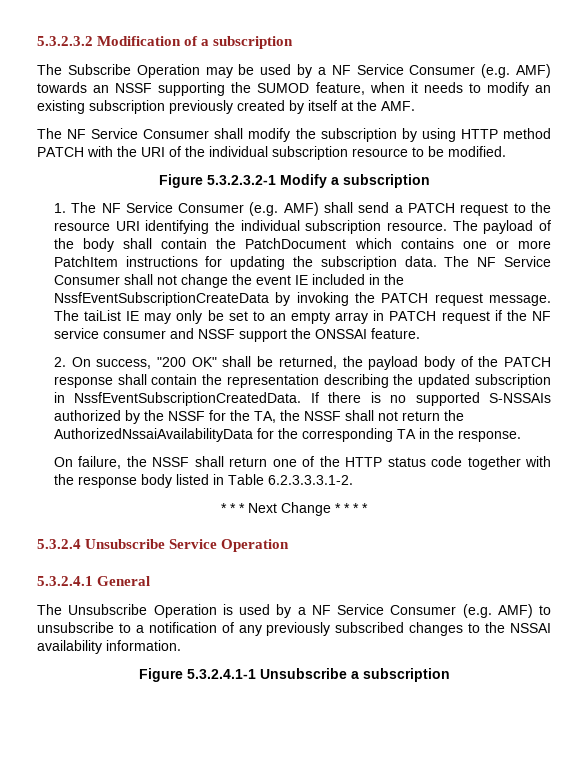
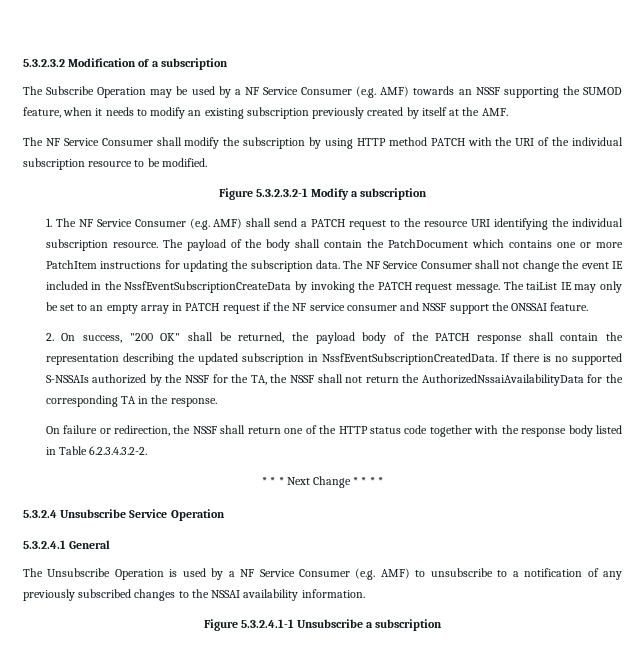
- On failure, the NSSF shall return one of the HTTP status code together with the response body listed in Table 6.2.3.3.3.1-2.
+ On failure or redirection, the NSSF shall return one of the HTTP status code together with the response body listed in Table 6.2.3.4.3.2-2.

